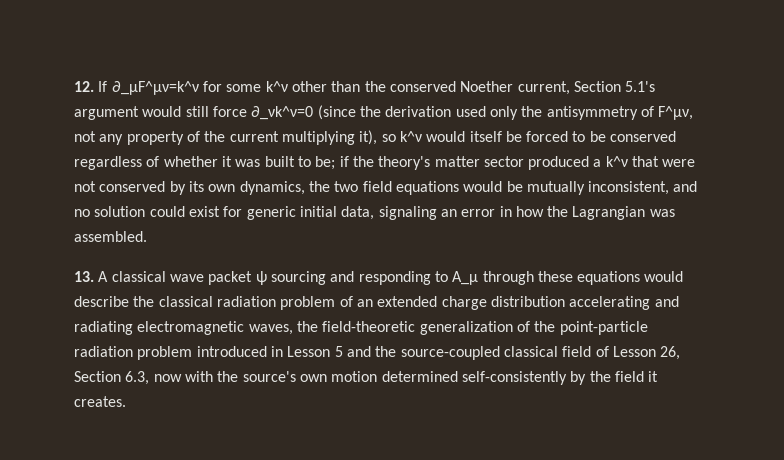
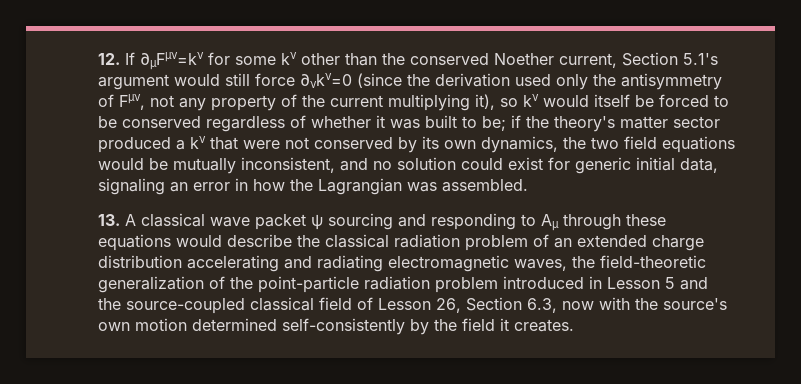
- 12. If ∂_μF^μν=k^ν for some k^ν other than the conserved Noether current, Section 5.1's argument would still force ∂_νk^ν=0 (since the derivation used only the antisymmetry of F^μν, not any property of the current multiplying it), so k^ν would itself be forced to be conserved regardless of whether it was built to be;
+ 12. If ∂μFμν=kν for some kν other than the conserved Noether current, Section 5.1's argument would still force ∂νkν=0 (since the derivation used only the antisymmetry of Fμν, not any property of the current multiplying it), so kν would itself be forced to be conserved regardless of whether it was built to be;
- if the theory's matter sector produced a k^ν that were not conserved by its own dynamics, the two field equations would be mutually inconsistent, and no solution could exist for generic initial data, signaling an error in how the Lagrangian was assembled.
+ if the theory's matter sector produced a kν that were not conserved by its own dynamics, the two field equations would be mutually inconsistent, and no solution could exist for generic initial data, signaling an error in how the Lagrangian was assembled.
- 13. A classical wave packet ψ sourcing and responding to A_μ through these equations would describe the classical radiation problem of an extended charge distribution accelerating and radiating electromagnetic waves, the field-theoretic generalization of the point-particle radiation problem introduced in Lesson 5 and the source-coupled classical field of Lesson 26, Section 6.3, now with the source's own motion determined self-consistently by the field it creates.
+ 13. A classical wave packet ψ sourcing and responding to Aμ through these equations would describe the classical radiation problem of an extended charge distribution accelerating and radiating electromagnetic waves, the field-theoretic generalization of the point-particle radiation problem introduced in Lesson 5 and the source-coupled classical field of Lesson 26, Section 6.3, now with the source's own motion determined self-consistently by the field it creates.

